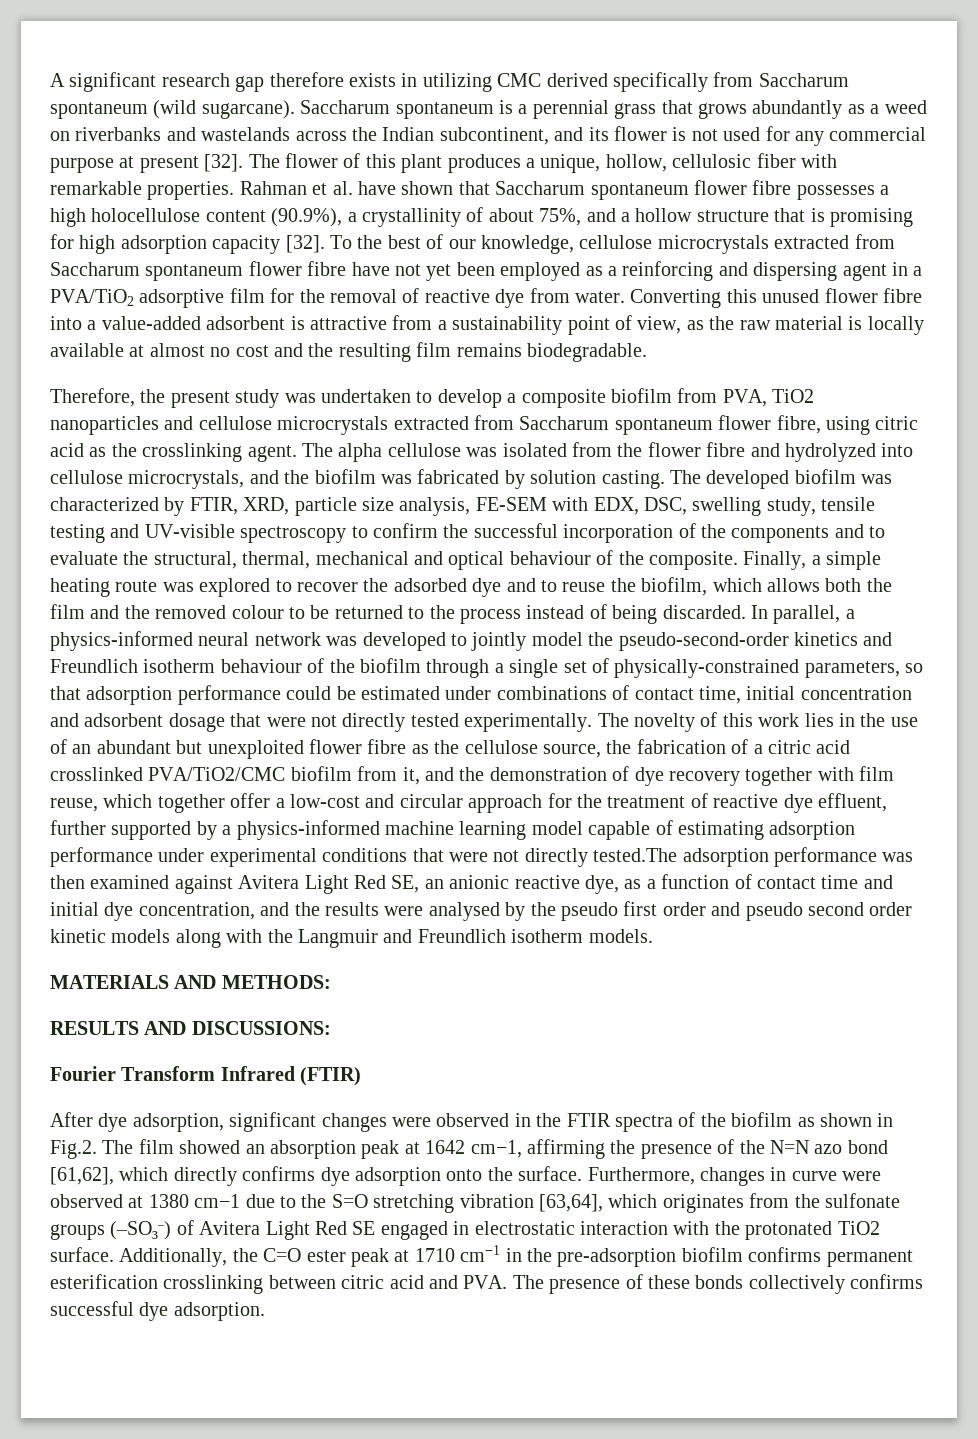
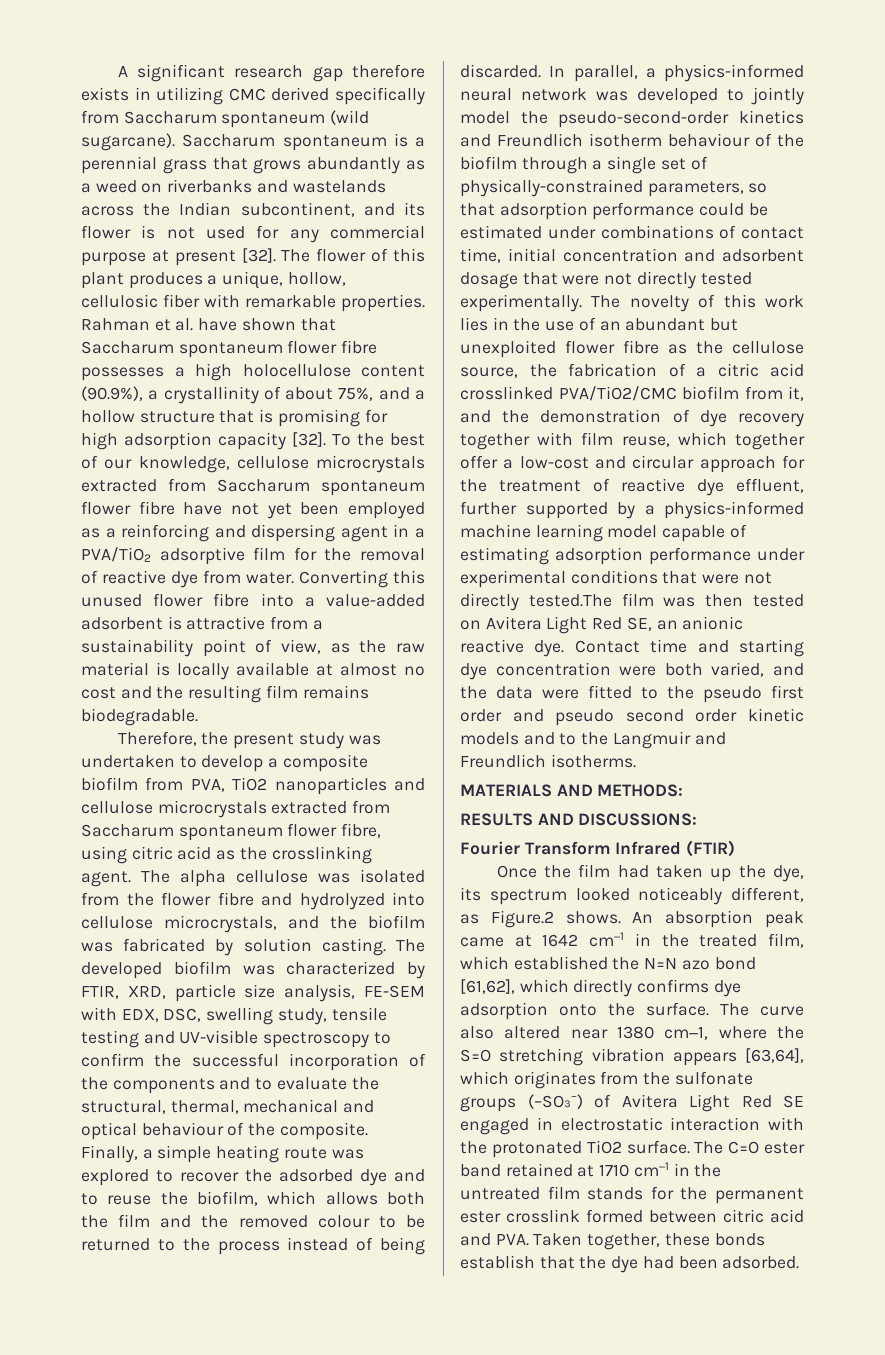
- The novelty of this work lies in the use of an abundant but unexploited flower fibre as the cellulose source, the fabrication of a citric acid crosslinked PVA/TiO2/CMC biofilm from it, and the demonstration of dye recovery together with film reuse, which together offer a low-cost and circular approach for the treatment of reactive dye effluent, further supported by a physics-informed machine learning model capable of estimating adsorption performance under experimental conditions that were not directly tested.The adsorption performance was then examined against Avitera Light Red SE, an anionic reactive dye, as a function of contact time and initial dye concentration, and the results were analysed by the pseudo first order and pseudo second order kinetic models along with the Langmuir and Freundlich isotherm models.
+ The novelty of this work lies in the use of an abundant but unexploited flower fibre as the cellulose source, the fabrication of a citric acid crosslinked PVA/TiO2/CMC biofilm from it, and the demonstration of dye recovery together with film reuse, which together offer a low-cost and circular approach for the treatment of reactive dye effluent, further supported by a physics-informed machine learning model capable of estimating adsorption performance under experimental conditions that were not directly tested.The film was then tested on Avitera Light Red SE, an anionic reactive dye. Contact time and starting dye concentration were both varied, and the data were fitted to the pseudo first order and pseudo second order kinetic models and to the Langmuir and Freundlich isotherms.
- After dye adsorption, significant changes were observed in the FTIR spectra of the biofilm as shown in Fig.2. The film showed an absorption peak at 1642 cm−1, affirming the presence of the N=N azo bond [61,62], which directly confirms dye adsorption onto the surface.
+ Once the film had taken up the dye, its spectrum looked noticeably different, as Figure.2 shows. An absorption peak came at 1642 cm−1 in the treated film, which established the N=N azo bond [61,62], which directly confirms dye adsorption onto the surface.
- Furthermore, changes in curve were observed at 1380 cm−1 due to the S=O stretching vibration [63,64], which originates from the sulfonate groups (–SO₃⁻) of Avitera Light Red SE engaged in electrostatic interaction with the protonated TiO2 surface.
+ The curve also altered near 1380 cm−1, where the S=O stretching vibration appears [63,64], which originates from the sulfonate groups (–SO₃⁻) of Avitera Light Red SE engaged in electrostatic interaction with the protonated TiO2 surface.
- Additionally, the C=O ester peak at 1710 cm−1 in the pre-adsorption biofilm confirms permanent esterification crosslinking between citric acid and PVA. The presence of these bonds collectively confirms successful dye adsorption.
+ The C=O ester band retained at 1710 cm−1 in the untreated film stands for the permanent ester crosslink formed between citric acid and PVA. Taken together, these bonds establish that the dye had been adsorbed.

